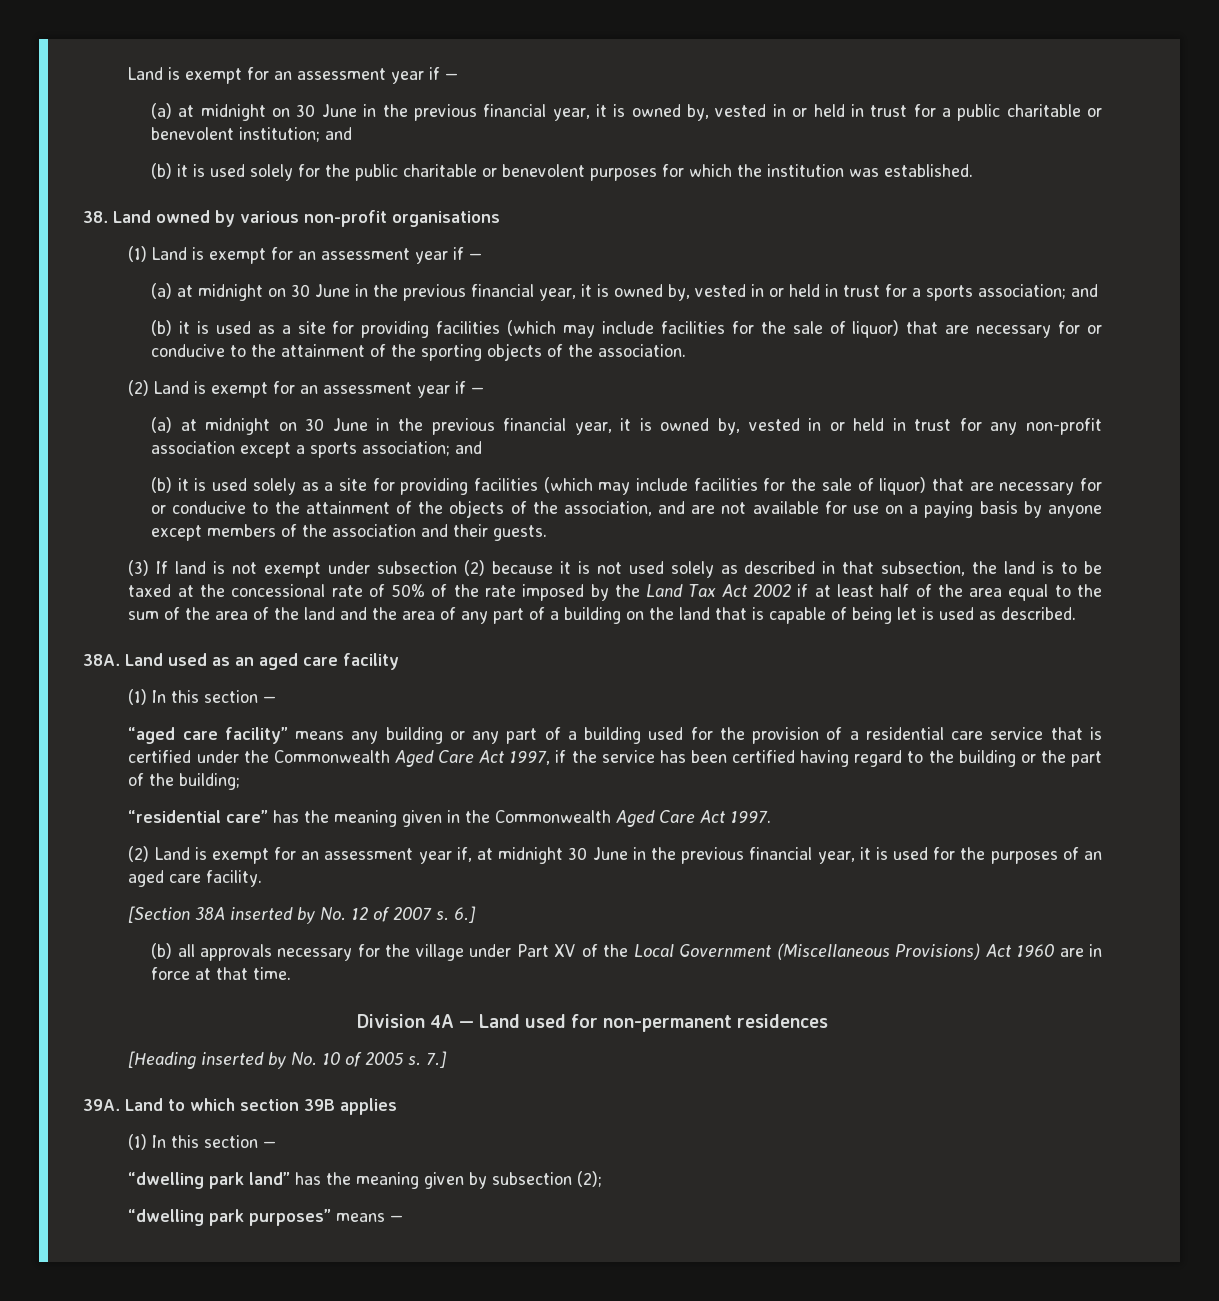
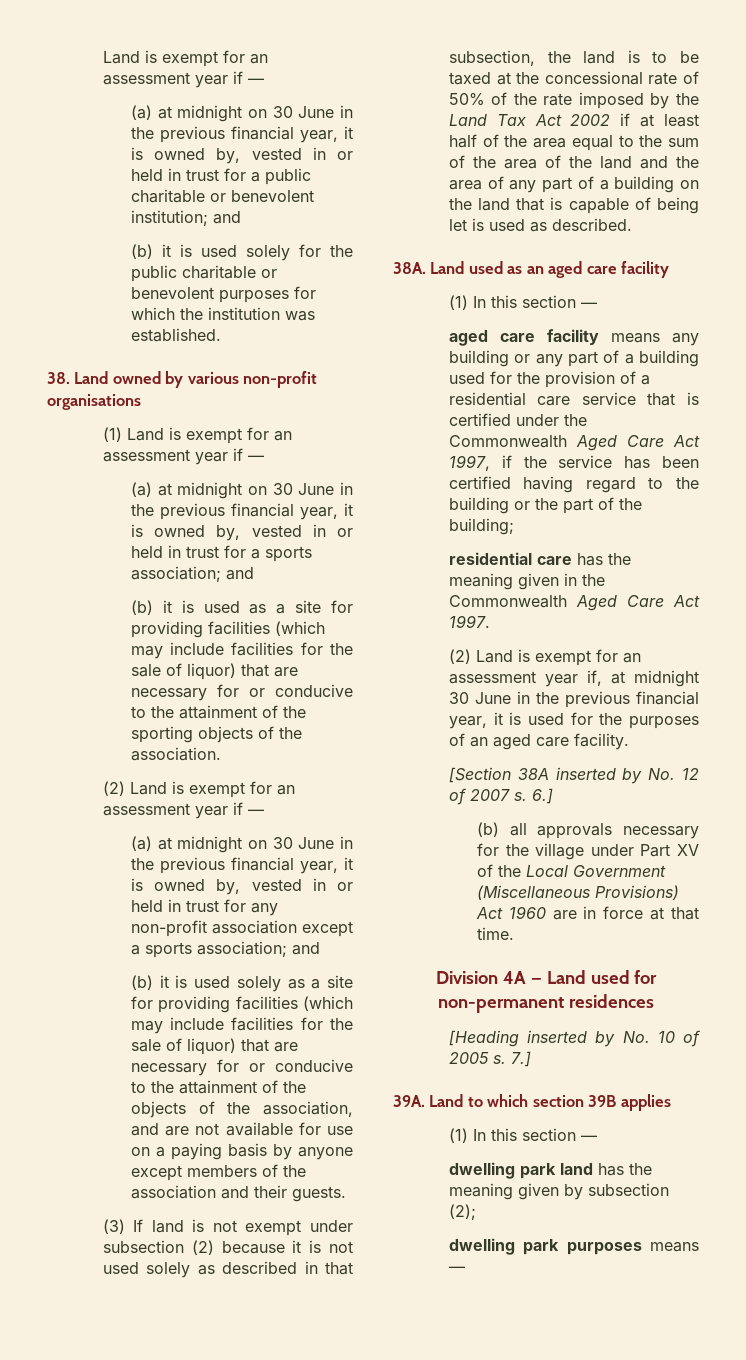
- “aged care facility” means any building or any part of a building used for the provision of a residential care service that is certified under the Commonwealth Aged Care Act 1997, if the service has been certified having regard to the building or the part of the building;
+ aged care facility means any building or any part of a building used for the provision of a residential care service that is certified under the Commonwealth Aged Care Act 1997, if the service has been certified having regard to the building or the part of the building;
- “residential care” has the meaning given in the Commonwealth Aged Care Act 1997.
+ residential care has the meaning given in the Commonwealth Aged Care Act 1997.
- “dwelling park land” has the meaning given by subsection (2);
+ dwelling park land has the meaning given by subsection (2);
- “dwelling park purposes” means —
+ dwelling park purposes means —

